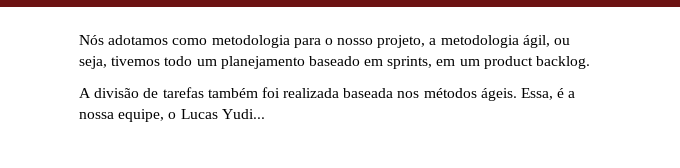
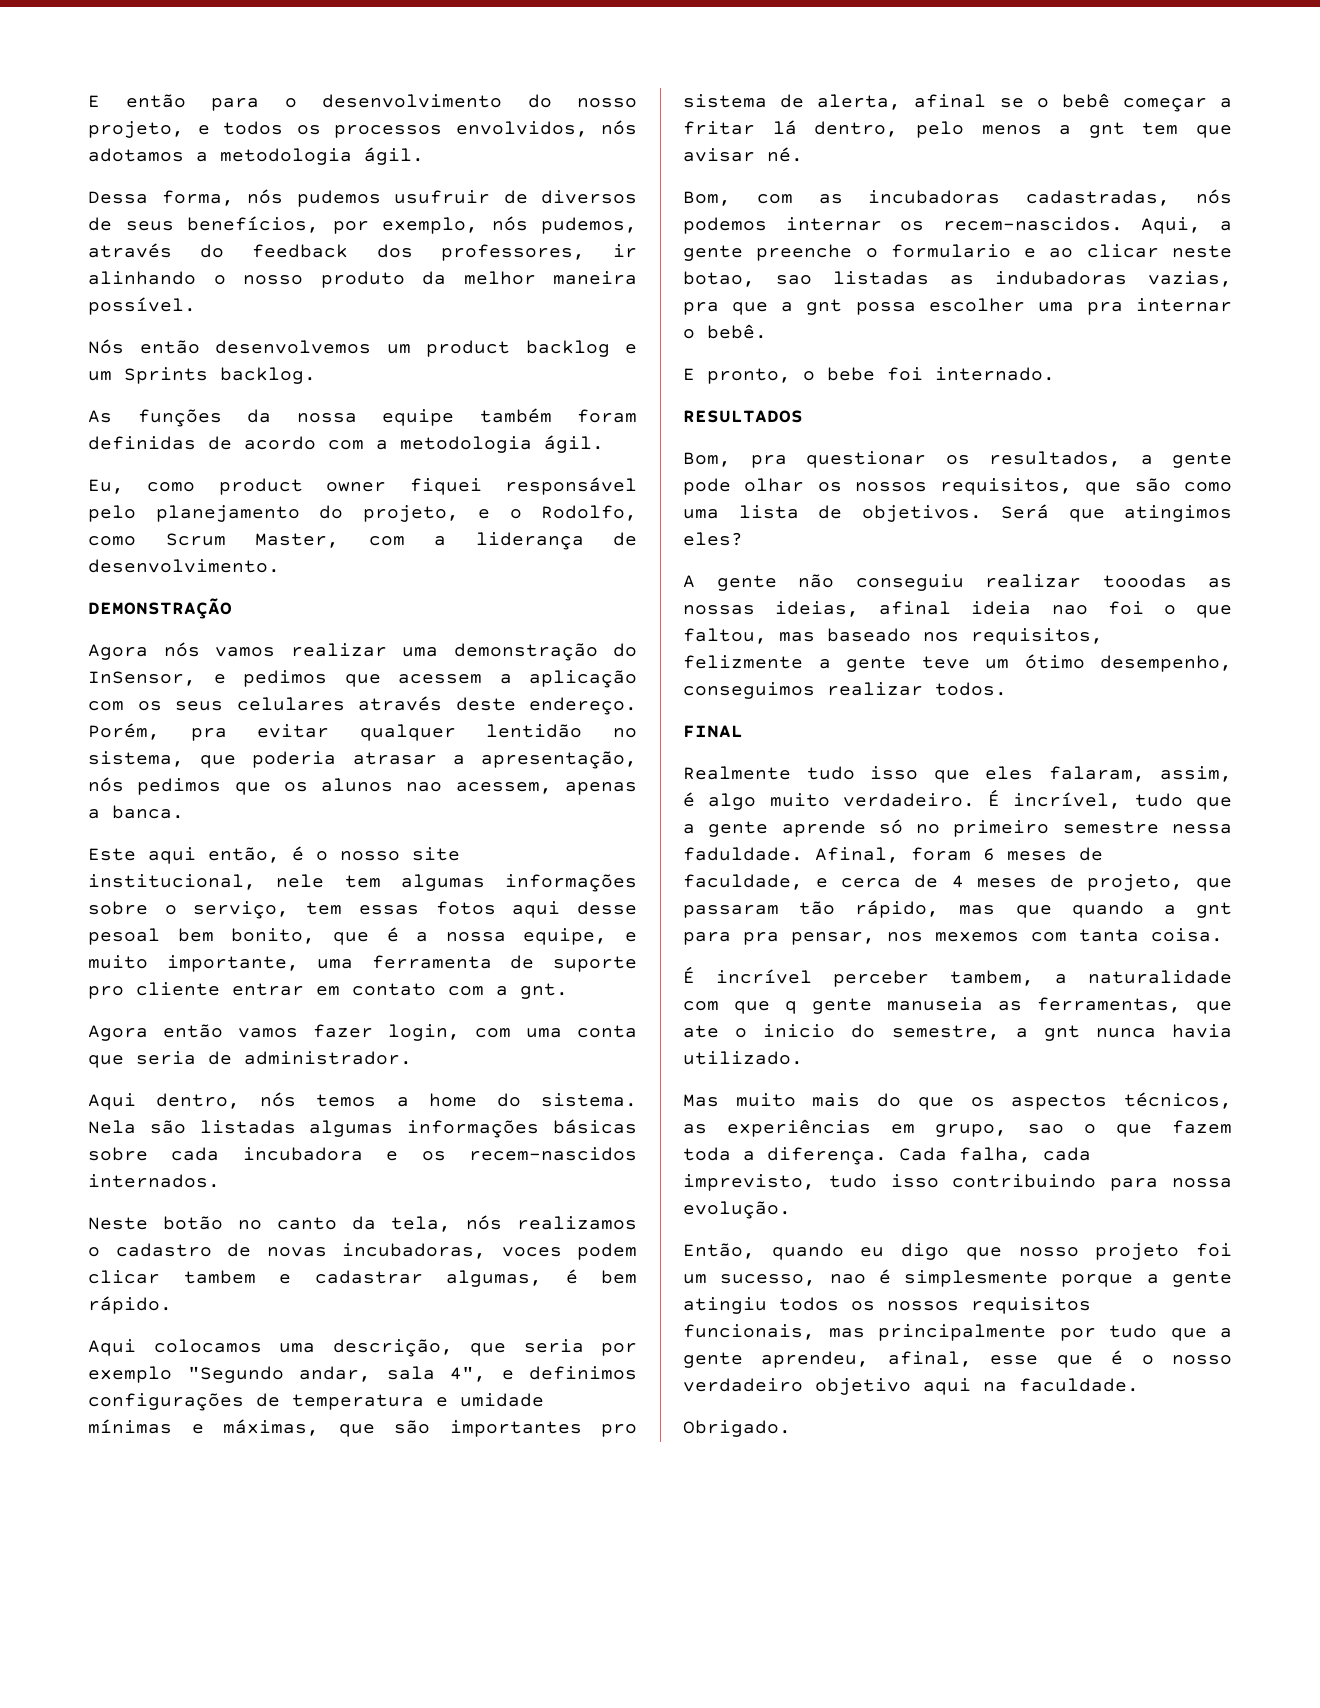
- Nós adotamos como metodologia para o nosso projeto, a metodologia ágil, ou seja, tivemos todo um planejamento baseado em sprints, em um product backlog.
- A divisão de tarefas também foi realizada baseada nos métodos ágeis. Essa, é a nossa equipe, o Lucas Yudi...
+ E então para o desenvolvimento do nosso projeto, e todos os processos envolvidos, nós adotamos a metodologia ágil.
+ Dessa forma, nós pudemos usufruir de diversos de seus benefícios, por exemplo, nós pudemos, através do feedback dos professores, ir alinhando o nosso produto da melhor maneira possível.
+ Nós então desenvolvemos um product backlog e um Sprints backlog.
+ As funções da nossa equipe também foram definidas de acordo com a metodologia ágil.
+ Eu, como product owner fiquei responsável pelo planejamento do projeto, e o Rodolfo, como Scrum Master, com a liderança de desenvolvimento.
+ DEMONSTRAÇÃO
+ Agora nós vamos realizar uma demonstração do InSensor, e pedimos que acessem a aplicação com os seus celulares através deste endereço. Porém, pra evitar qualquer lentidão no sistema, que poderia atrasar a apresentação, nós pedimos que os alunos nao acessem, apenas a banca.
+ Este aqui então, é o nosso site institucional, nele tem algumas informações sobre o serviço, tem essas fotos aqui desse pesoal bem bonito, que é a nossa equipe, e muito importante, uma ferramenta de suporte pro cliente entrar em contato com a gnt.
+ Agora então vamos fazer login, com uma conta que seria de administrador.
+ Aqui dentro, nós temos a home do sistema. Nela são listadas algumas informações básicas sobre cada incubadora e os recem-nascidos internados.
+ Neste botão no canto da tela, nós realizamos o cadastro de novas incubadoras, voces podem clicar tambem e cadastrar algumas, é bem rápido.
+ Aqui colocamos uma descrição, que seria por exemplo "Segundo andar, sala 4", e definimos configurações de temperatura e umidade mínimas e máximas, que são importantes pro sistema de alerta, afinal se o bebê começar a fritar lá dentro, pelo menos a gnt tem que avisar né.
+ Bom, com as incubadoras cadastradas, nós podemos internar os recem-nascidos. Aqui, a gente preenche o formulario e ao clicar neste botao, sao listadas as indubadoras vazias, pra que a gnt possa escolher uma pra internar o bebê.
+ E pronto, o bebe foi internado.
+ RESULTADOS
+ Bom, pra questionar os resultados, a gente pode olhar os nossos requisitos, que são como uma lista de objetivos. Será que atingimos eles?
+ A gente não conseguiu realizar tooodas as nossas ideias, afinal ideia nao foi o que faltou, mas baseado nos requisitos, felizmente a gente teve um ótimo desempenho, conseguimos realizar todos.
+ FINAL
+ Realmente tudo isso que eles falaram, assim, é algo muito verdadeiro. É incrível, tudo que a gente aprende só no primeiro semestre nessa faduldade. Afinal, foram 6 meses de faculdade, e cerca de 4 meses de projeto, que passaram tão rápido, mas que quando a gnt para pra pensar, nos mexemos com tanta coisa.
+ É incrível perceber tambem, a naturalidade com que q gente manuseia as ferramentas, que ate o inicio do semestre, a gnt nunca havia utilizado.
+ Mas muito mais do que os aspectos técnicos, as experiências em grupo, sao o que fazem toda a diferença. Cada falha, cada imprevisto, tudo isso contribuindo para nossa evolução.
+ Então, quando eu digo que nosso projeto foi um sucesso, nao é simplesmente porque a gente atingiu todos os nossos requisitos funcionais, mas principalmente por tudo que a gente aprendeu, afinal, esse que é o nosso verdadeiro objetivo aqui na faculdade.
+ Obrigado.

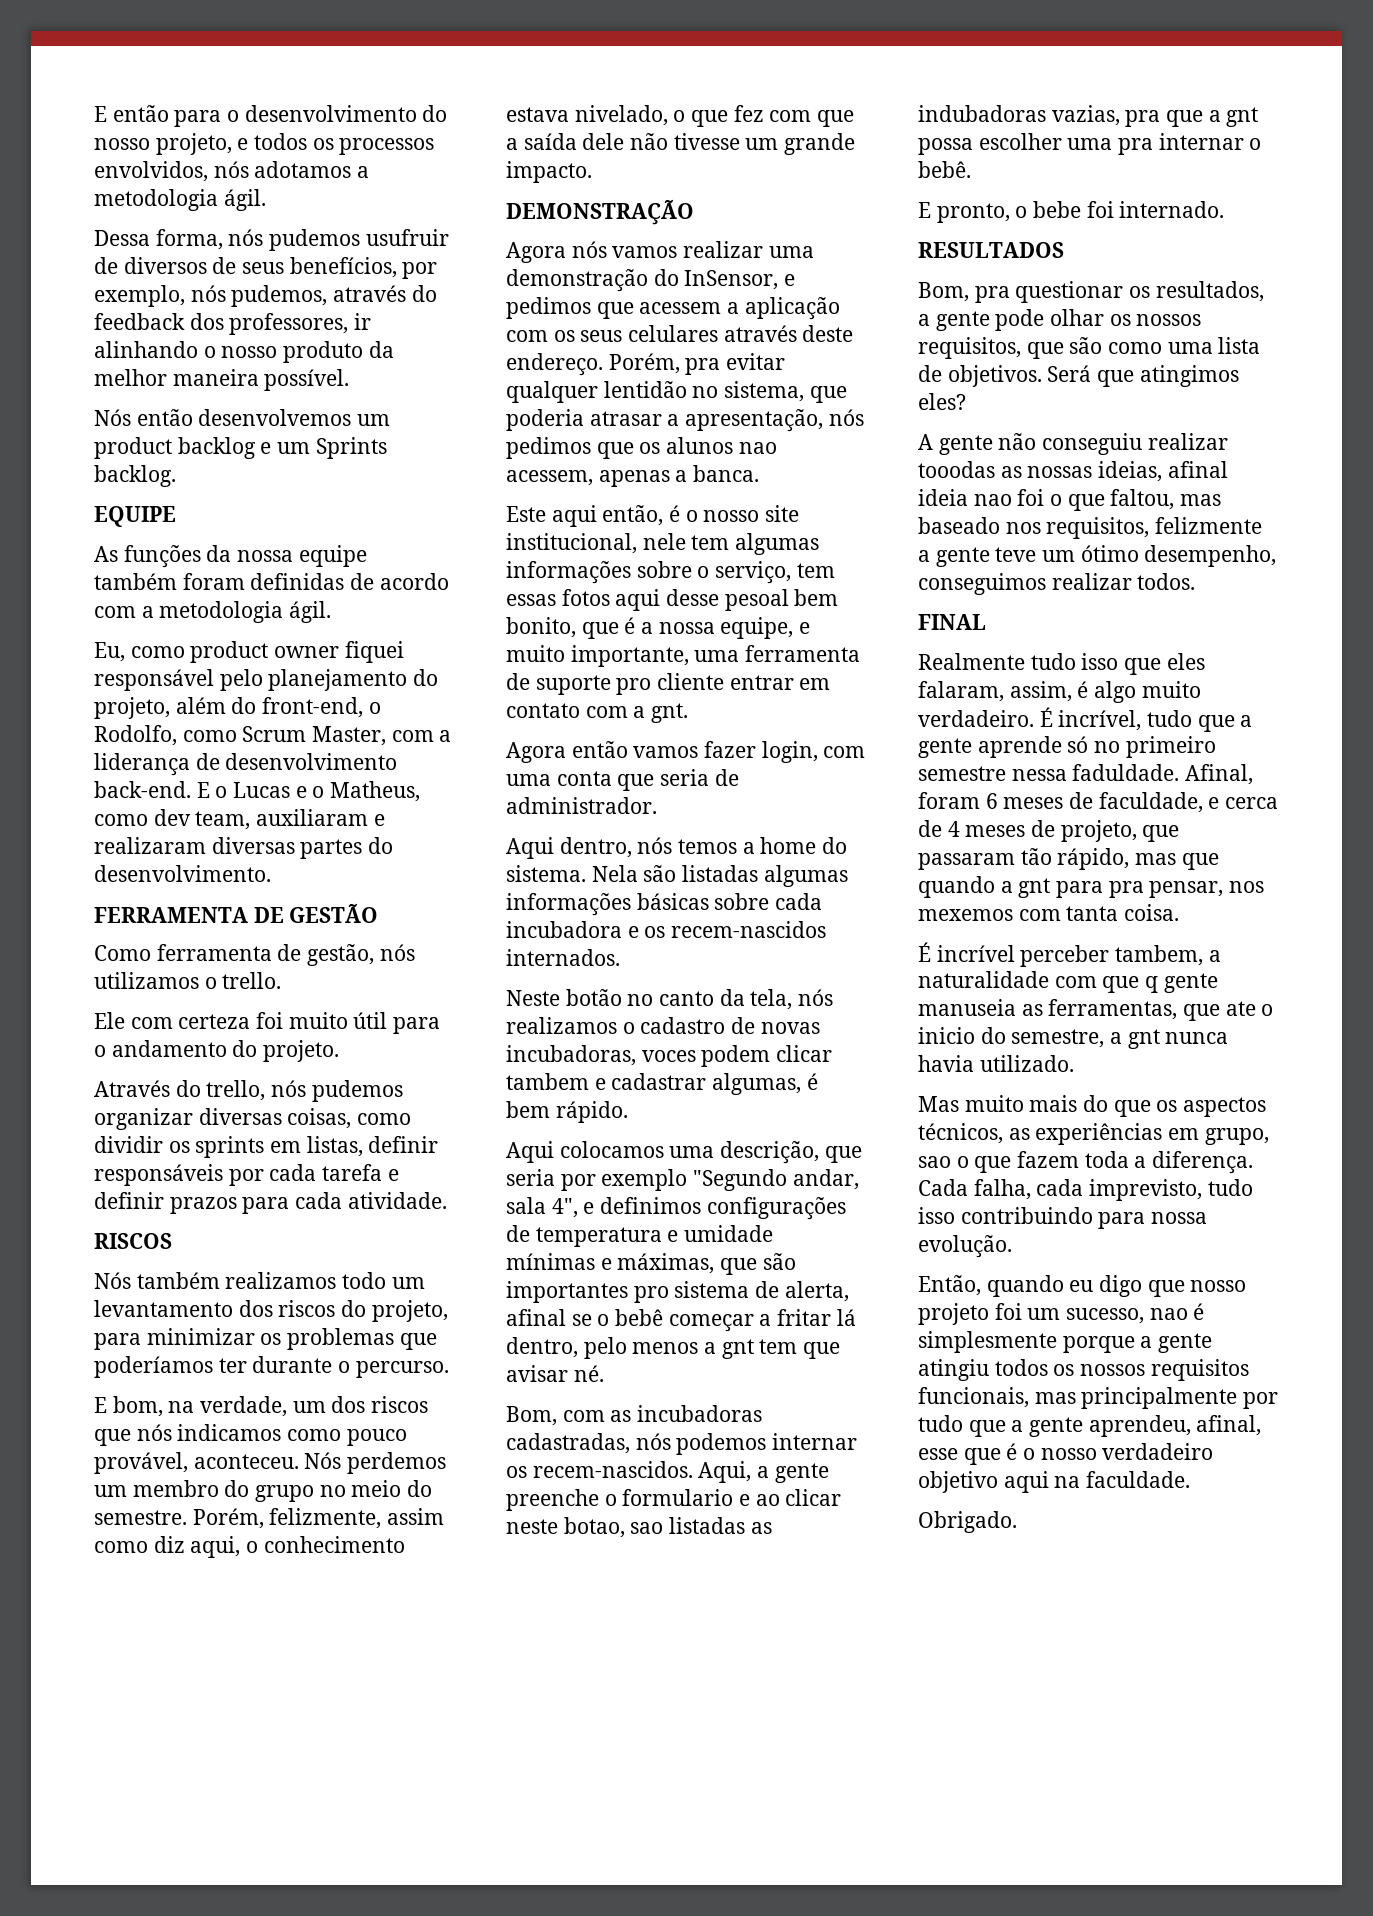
+ EQUIPE
- Eu, como product owner fiquei responsável pelo planejamento do projeto, e o Rodolfo, como Scrum Master, com a liderança de desenvolvimento.
+ Eu, como product owner fiquei responsável pelo planejamento do projeto, além do front-end, o Rodolfo, como Scrum Master, com a liderança de desenvolvimento back-end. E o Lucas e o Matheus, como dev team, auxiliaram e realizaram diversas partes do desenvolvimento.
+ FERRAMENTA DE GESTÃO
+ Como ferramenta de gestão, nós utilizamos o trello.
+ Ele com certeza foi muito útil para o andamento do projeto.
+ Através do trello, nós pudemos organizar diversas coisas, como dividir os sprints em listas, definir responsáveis por cada tarefa e definir prazos para cada atividade.
+ RISCOS
+ Nós também realizamos todo um levantamento dos riscos do projeto, para minimizar os problemas que poderíamos ter durante o percurso.
+ E bom, na verdade, um dos riscos que nós indicamos como pouco provável, aconteceu. Nós perdemos um membro do grupo no meio do semestre. Porém, felizmente, assim como diz aqui, o conhecimento estava nivelado, o que fez com que a saída dele não tivesse um grande impacto.

